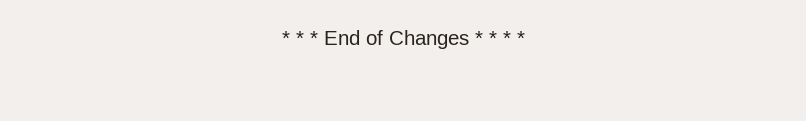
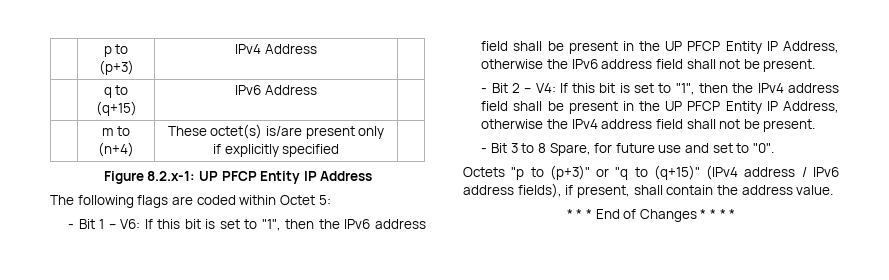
+ | p to (p+3) | IPv4 Address |
+ | q to (q+15) | IPv6 Address |
+ | m to (n+4) | These octet(s) is/are present only if explicitly specified |
+ Figure 8.2.x-1: UP PFCP Entity IP Address
+ The following flags are coded within Octet 5:
+ - Bit 1 – V6: If this bit is set to "1", then the IPv6 address field shall be present in the UP PFCP Entity IP Address, otherwise the IPv6 address field shall not be present.
+ - Bit 2 – V4: If this bit is set to "1", then the IPv4 address field shall be present in the UP PFCP Entity IP Address, otherwise the IPv4 address field shall not be present.
+ - Bit 3 to 8 Spare, for future use and set to "0".
+ Octets "p to (p+3)" or "q to (q+15)" (IPv4 address / IPv6 address fields), if present, shall contain the address value.

